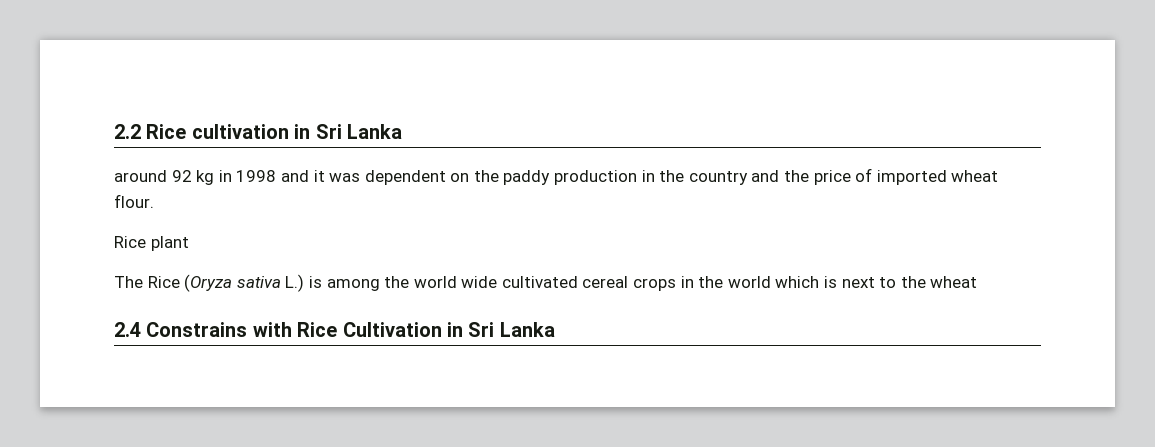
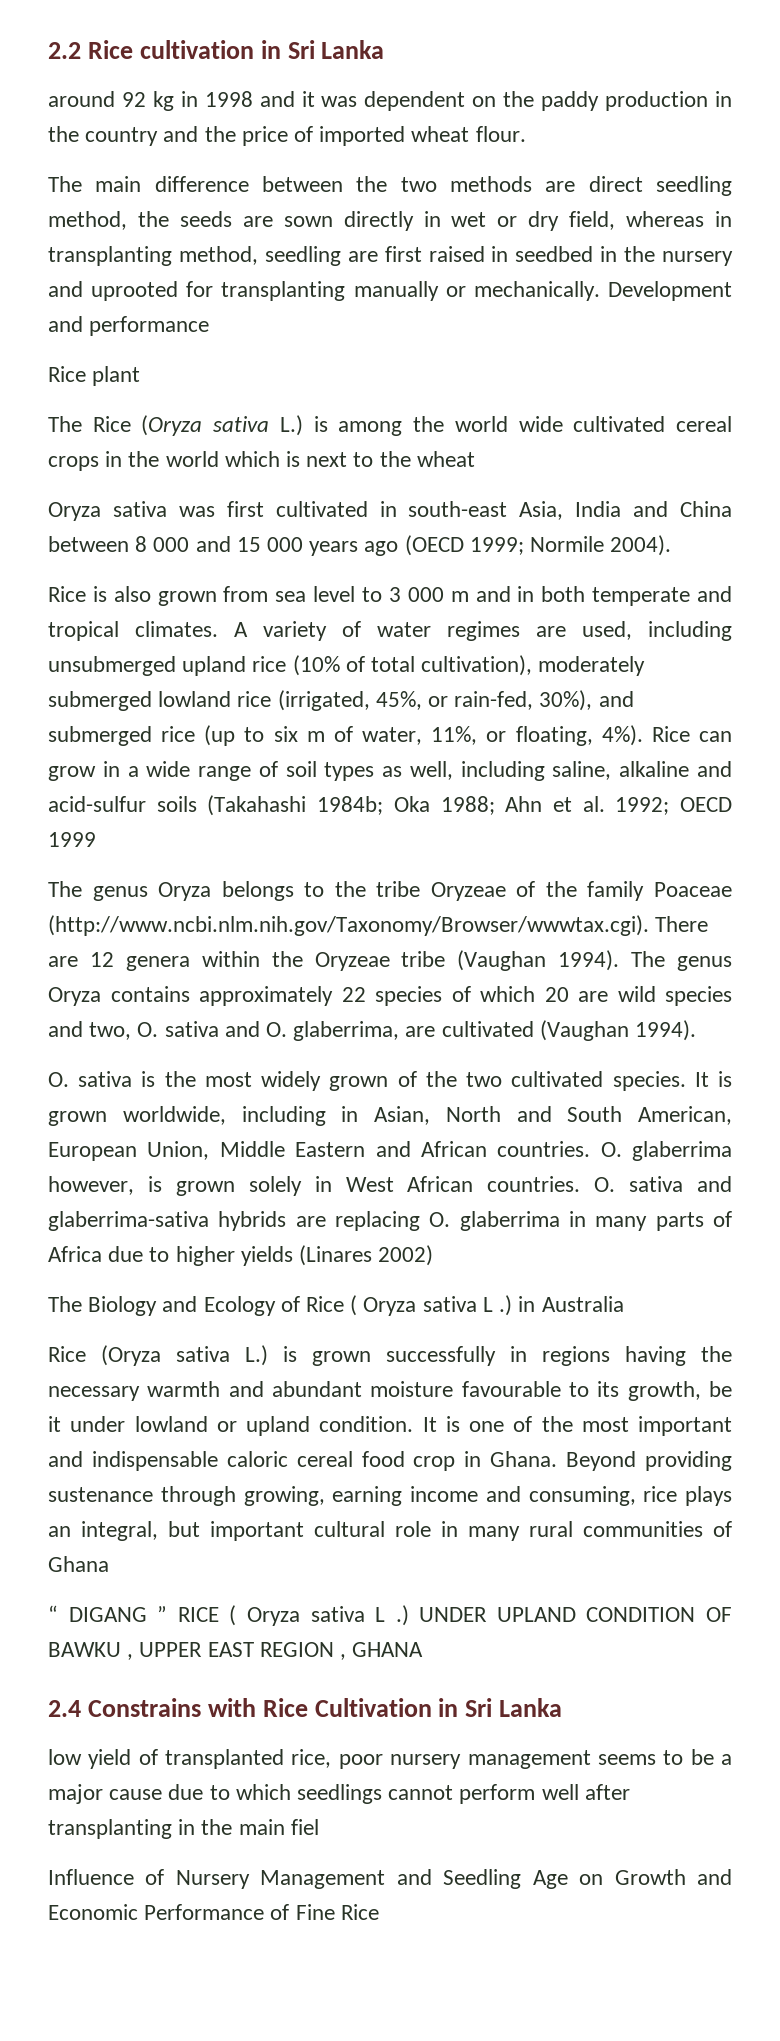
+ The main difference between the two methods are direct seedling method, the seeds are sown directly in wet or dry field, whereas in transplanting method, seedling are first raised in seedbed in the nursery and uprooted for transplanting manually or mechanically. Development and performance
+ Oryza sativa was first cultivated in south-east Asia, India and China between 8 000 and 15 000 years ago (OECD 1999; Normile 2004).
+ Rice is also grown from sea level to 3 000 m and in both temperate and tropical climates. A variety of water regimes are used, including unsubmerged upland rice (10% of total cultivation), moderately submerged lowland rice (irrigated, 45%, or rain-fed, 30%), and submerged rice (up to six m of water, 11%, or floating, 4%). Rice can grow in a wide range of soil types as well, including saline, alkaline and acid-sulfur soils (Takahashi 1984b; Oka 1988; Ahn et al. 1992; OECD 1999
+ The genus Oryza belongs to the tribe Oryzeae of the family Poaceae (http://www.ncbi.nlm.nih.gov/Taxonomy/Browser/wwwtax.cgi). There are 12 genera within the Oryzeae tribe (Vaughan 1994). The genus Oryza contains approximately 22 species of which 20 are wild species and two, O. sativa and O. glaberrima, are cultivated (Vaughan 1994).
+ O. sativa is the most widely grown of the two cultivated species. It is grown worldwide, including in Asian, North and South American, European Union, Middle Eastern and African countries. O. glaberrima however, is grown solely in West African countries. O. sativa and glaberrima-sativa hybrids are replacing O. glaberrima in many parts of Africa due to higher yields (Linares 2002)
+ The Biology and Ecology of Rice ( Oryza sativa L .) in Australia
+ Rice (Oryza sativa L.) is grown successfully in regions having the necessary warmth and abundant moisture favourable to its growth, be it under lowland or upland condition. It is one of the most important and indispensable caloric cereal food crop in Ghana. Beyond providing sustenance through growing, earning income and consuming, rice plays an integral, but important cultural role in many rural communities of Ghana
+ “ DIGANG ” RICE ( Oryza sativa L .) UNDER UPLAND CONDITION OF BAWKU , UPPER EAST REGION , GHANA
+ low yield of transplanted rice, poor nursery management seems to be a major cause due to which seedlings cannot perform well after transplanting in the main fiel
+ Influence of Nursery Management and Seedling Age on Growth and Economic Performance of Fine Rice

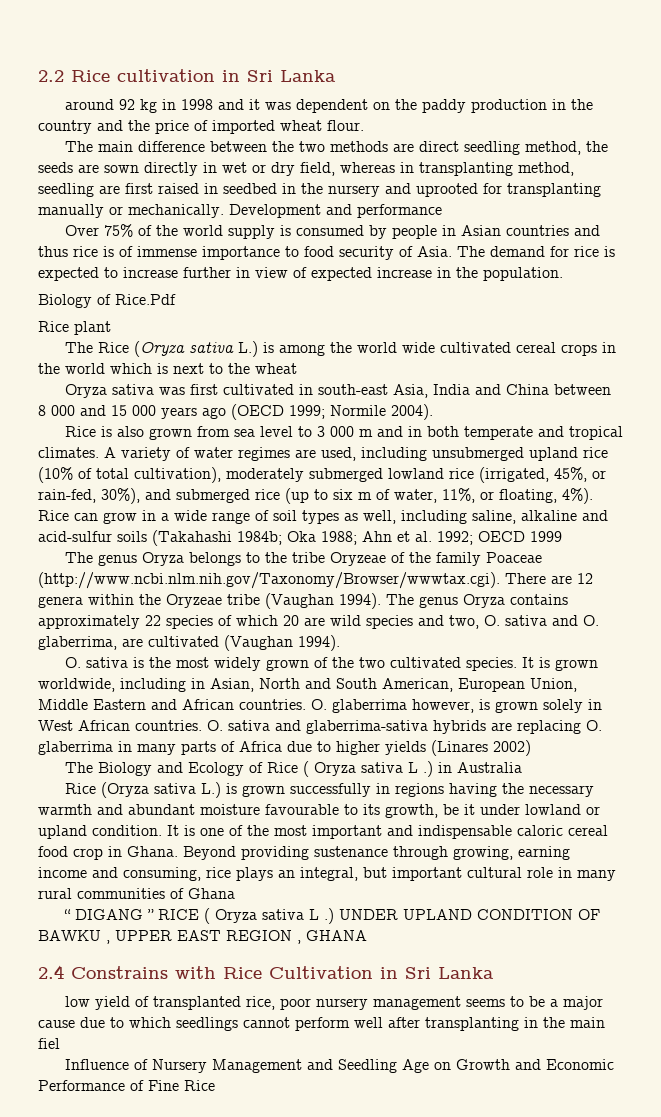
+ Over 75% of the world supply is consumed by people in Asian countries and thus rice is of immense importance to food security of Asia. The demand for rice is expected to increase further in view of expected increase in the population.
+ Biology of Rice.Pdf

